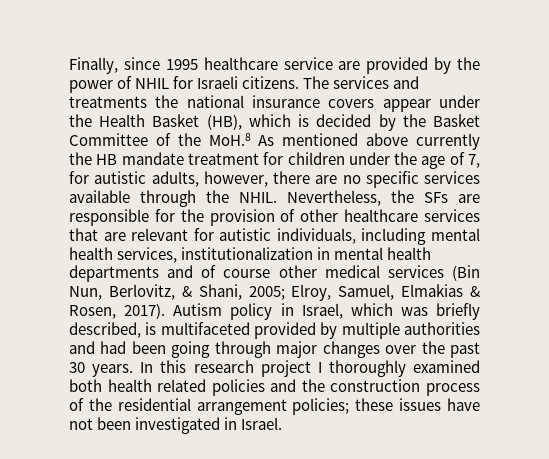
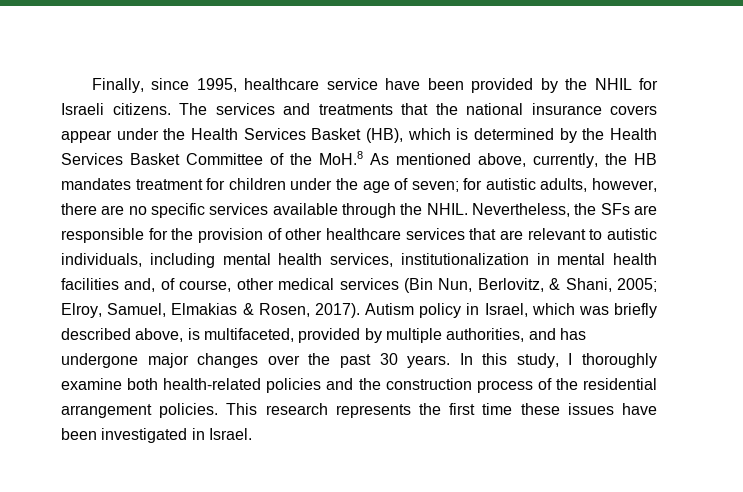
- Finally, since 1995 healthcare service are provided by the power of NHIL for Israeli citizens.
+ Finally, since 1995, healthcare service have been provided by the NHIL for Israeli citizens.
- The services and treatments the national insurance covers appear under the Health Basket (HB), which is decided by the Basket Committee of the MoH.8 As mentioned above currently the HB mandate treatment for children under the age of 7, for autistic adults, however, there are no specific services available through the NHIL.
+ The services and treatments that the national insurance covers appear under the Health Services Basket (HB), which is determined by the Health Services Basket Committee of the MoH.8 As mentioned above, currently, the HB mandates treatment for children under the age of seven; for autistic adults, however, there are no specific services available through the NHIL.
- Nevertheless, the SFs are responsible for the provision of other healthcare services that are relevant for autistic individuals, including mental health services, institutionalization in mental health departments and of course other medical services (Bin Nun, Berlovitz, & Shani, 2005; Elroy, Samuel, Elmakias & Rosen, 2017).
+ Nevertheless, the SFs are responsible for the provision of other healthcare services that are relevant to autistic individuals, including mental health services, institutionalization in mental health facilities and, of course, other medical services (Bin Nun, Berlovitz, & Shani, 2005; Elroy, Samuel, Elmakias & Rosen, 2017).
- Autism policy in Israel, which was briefly described, is multifaceted provided by multiple authorities and had been going through major changes over the past 30 years.
+ Autism policy in Israel, which was briefly described above, is multifaceted, provided by multiple authorities, and has undergone major changes over the past 30 years.
- In this research project I thoroughly examined both health related policies and the construction process of the residential arrangement policies; these issues have not been investigated in Israel.
+ In this study, I thoroughly examine both health-related policies and the construction process of the residential arrangement policies. This research represents the first time these issues have been investigated in Israel.

